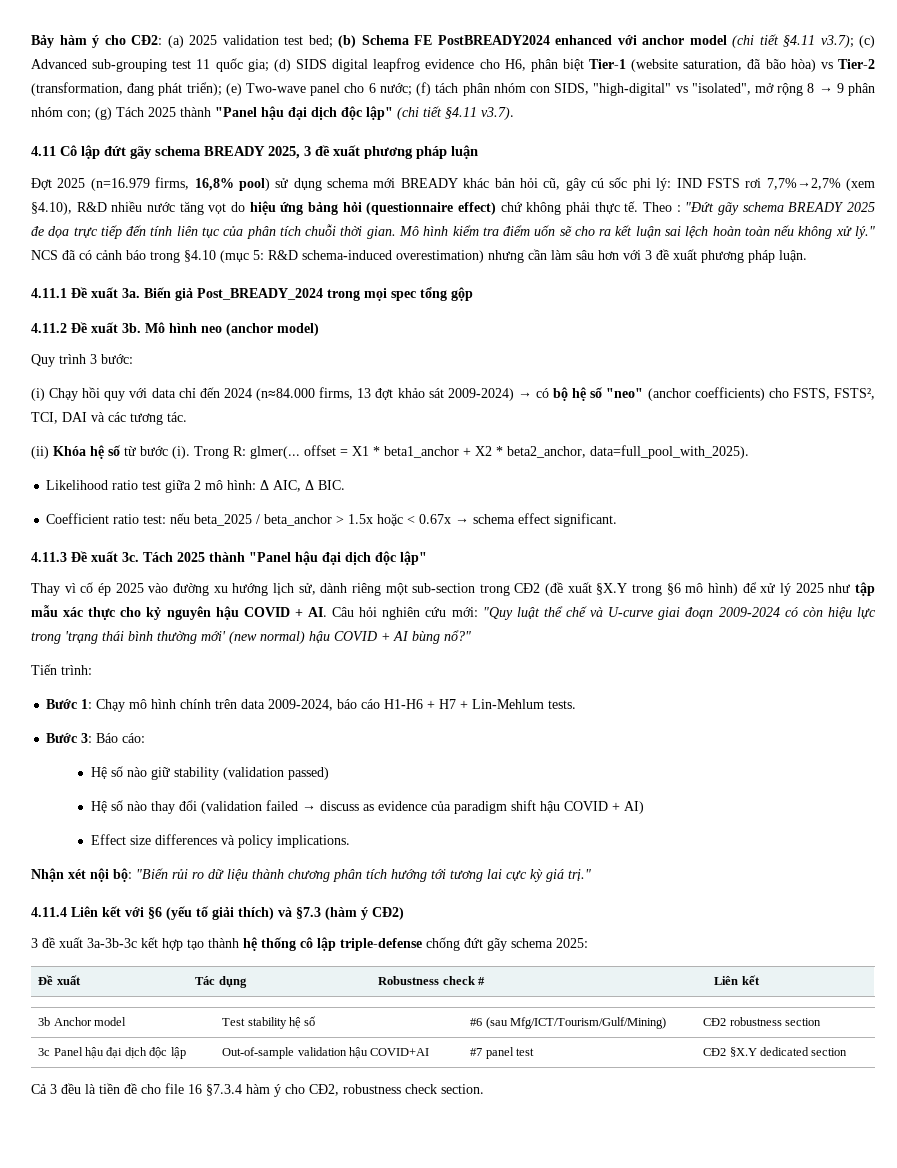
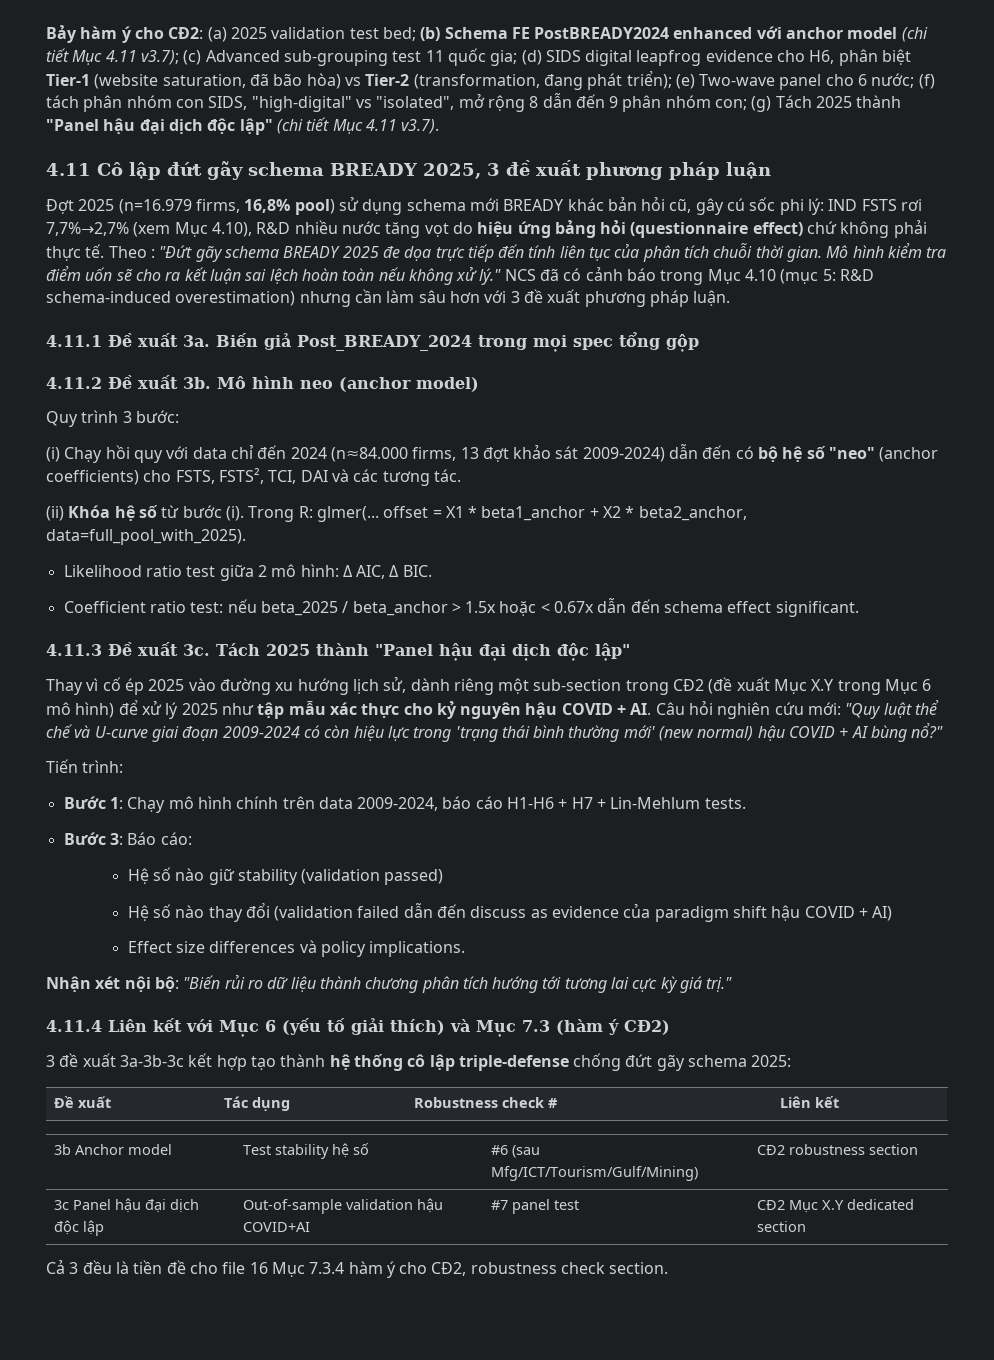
- (b) Schema FE PostBREADY2024 enhanced với anchor model (chi tiết §4.11 v3.7);
+ (b) Schema FE PostBREADY2024 enhanced với anchor model (chi tiết Mục 4.11 v3.7);
- (f) tách phân nhóm con SIDS, "high-digital" vs "isolated", mở rộng 8 → 9 phân nhóm con;
+ (f) tách phân nhóm con SIDS, "high-digital" vs "isolated", mở rộng 8 dẫn đến 9 phân nhóm con;
- (g) Tách 2025 thành "Panel hậu đại dịch độc lập" (chi tiết §4.11 v3.7).
+ (g) Tách 2025 thành "Panel hậu đại dịch độc lập" (chi tiết Mục 4.11 v3.7).
- Đợt 2025 (n=16.979 firms, 16,8% pool) sử dụng schema mới BREADY khác bản hỏi cũ, gây cú sốc phi lý: IND FSTS rơi 7,7%→2,7% (xem §4.10), R&D nhiều nước tăng vọt do hiệu ứng bảng hỏi (questionnaire effect) chứ không phải thực tế.
+ Đợt 2025 (n=16.979 firms, 16,8% pool) sử dụng schema mới BREADY khác bản hỏi cũ, gây cú sốc phi lý: IND FSTS rơi 7,7%→2,7% (xem Mục 4.10), R&D nhiều nước tăng vọt do hiệu ứng bảng hỏi (questionnaire effect) chứ không phải thực tế.
- NCS đã có cảnh báo trong §4.10 (mục 5: R&D schema-induced overestimation) nhưng cần làm sâu hơn với 3 đề xuất phương pháp luận.
+ NCS đã có cảnh báo trong Mục 4.10 (mục 5: R&D schema-induced overestimation) nhưng cần làm sâu hơn với 3 đề xuất phương pháp luận.
- (i) Chạy hồi quy với data chỉ đến 2024 (n≈84.000 firms, 13 đợt khảo sát 2009-2024) → có bộ hệ số "neo" (anchor coefficients) cho FSTS, FSTS², TCI, DAI và các tương tác.
+ (i) Chạy hồi quy với data chỉ đến 2024 (n≈84.000 firms, 13 đợt khảo sát 2009-2024) dẫn đến có bộ hệ số "neo" (anchor coefficients) cho FSTS, FSTS², TCI, DAI và các tương tác.
- Coefficient ratio test: nếu beta_2025 / beta_anchor > 1.5x hoặc < 0.67x → schema effect significant.
+ Coefficient ratio test: nếu beta_2025 / beta_anchor > 1.5x hoặc < 0.67x dẫn đến schema effect significant.
- Thay vì cố ép 2025 vào đường xu hướng lịch sử, dành riêng một sub-section trong CĐ2 (đề xuất §X.Y trong §6 mô hình) để xử lý 2025 như tập mẫu xác thực cho kỷ nguyên hậu COVID + AI. Câu hỏi nghiên cứu mới:
+ Thay vì cố ép 2025 vào đường xu hướng lịch sử, dành riêng một sub-section trong CĐ2 (đề xuất Mục X.Y trong Mục 6 mô hình) để xử lý 2025 như tập mẫu xác thực cho kỷ nguyên hậu COVID + AI. Câu hỏi nghiên cứu mới:
- Hệ số nào thay đổi (validation failed → discuss as evidence của paradigm shift hậu COVID + AI)
+ Hệ số nào thay đổi (validation failed dẫn đến discuss as evidence của paradigm shift hậu COVID + AI)
- 4.11.4 Liên kết với §6 (yếu tố giải thích) và §7.3 (hàm ý CĐ2)
+ 4.11.4 Liên kết với Mục 6 (yếu tố giải thích) và Mục 7.3 (hàm ý CĐ2)
- 3c Panel hậu đại dịch độc lập | Out-of-sample validation hậu COVID+AI | #7 panel test | CĐ2 §X.Y dedicated section
+ 3c Panel hậu đại dịch độc lập | Out-of-sample validation hậu COVID+AI | #7 panel test | CĐ2 Mục X.Y dedicated section
- Cả 3 đều là tiền đề cho file 16 §7.3.4 hàm ý cho CĐ2, robustness check section.
+ Cả 3 đều là tiền đề cho file 16 Mục 7.3.4 hàm ý cho CĐ2, robustness check section.

